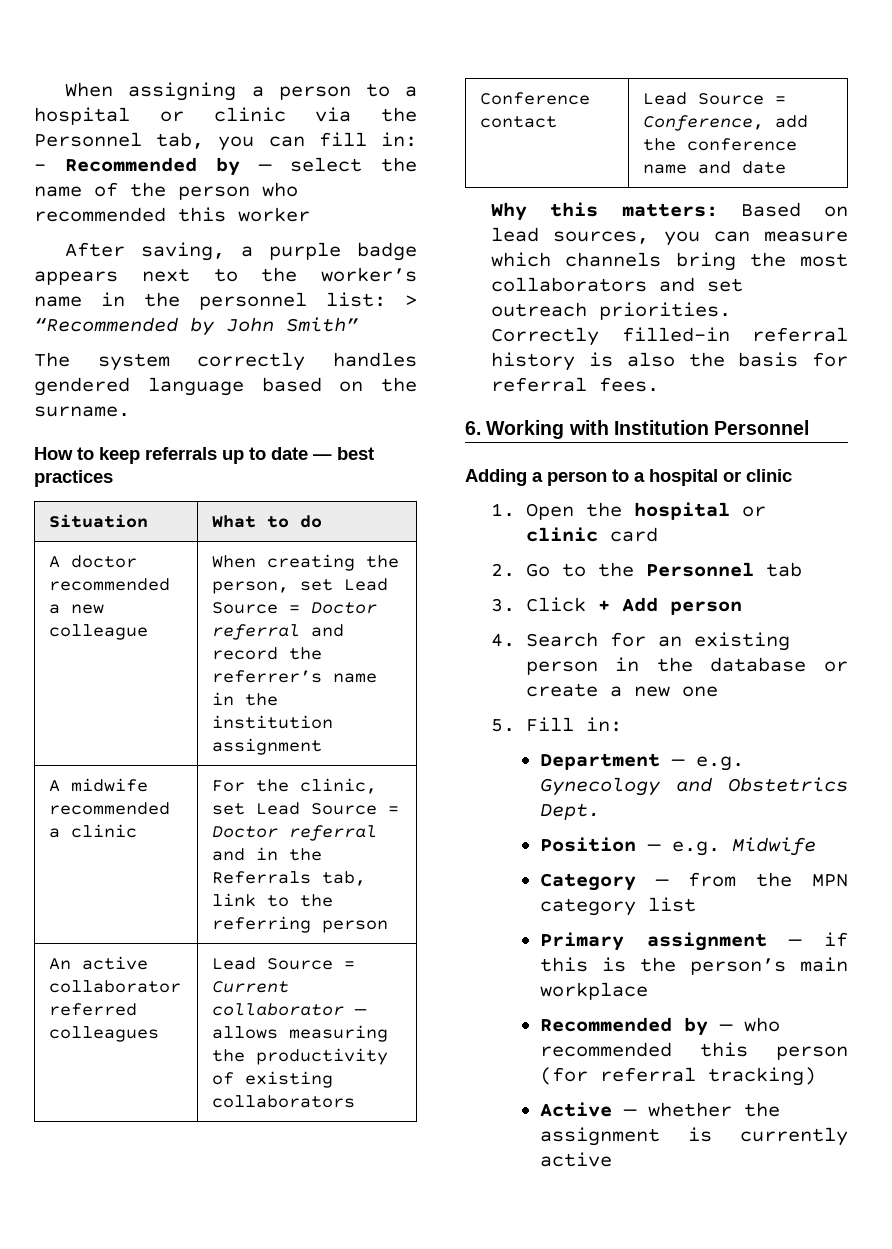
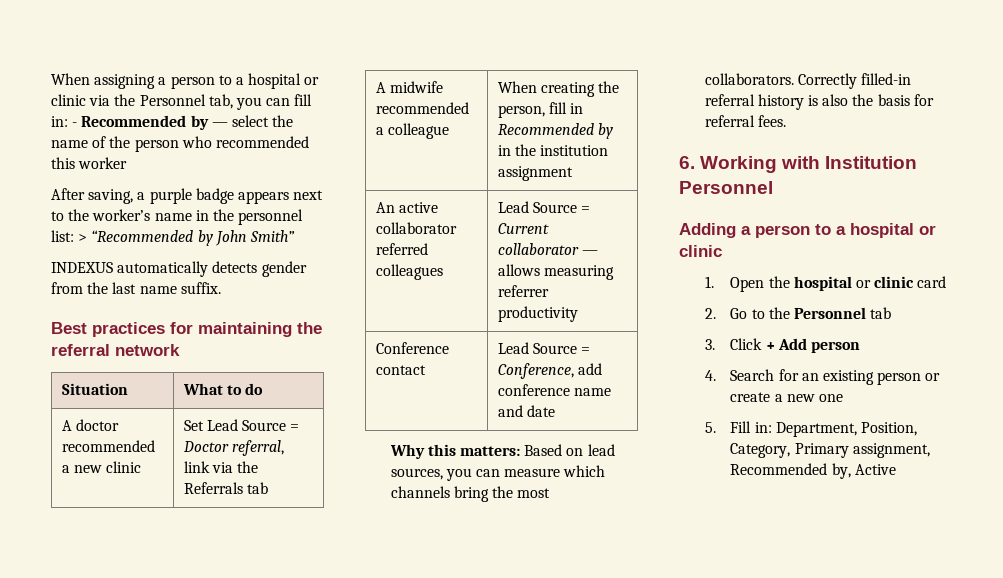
- The system correctly handles gendered language based on the surname.
- How to keep referrals up to date — best practices
+ INDEXUS automatically detects gender from the last name suffix.
+ Best practices for maintaining the referral network
- A doctor recommended a new colleague | When creating the person, set Lead Source = Doctor referral and record the referrer’s name in the institution assignment
- A midwife recommended a clinic | For the clinic, set Lead Source = Doctor referral and in the Referrals tab, link to the referring person
+ A doctor recommended a new clinic | Set Lead Source = Doctor referral, link via the Referrals tab
+ A midwife recommended a colleague | When creating the person, fill in Recommended by in the institution assignment
- An active collaborator referred colleagues | Lead Source = Current collaborator — allows measuring the productivity of existing collaborators
+ An active collaborator referred colleagues | Lead Source = Current collaborator — allows measuring referrer productivity
- Conference contact | Lead Source = Conference, add the conference name and date
+ Conference contact | Lead Source = Conference, add conference name and date
- Why this matters: Based on lead sources, you can measure which channels bring the most collaborators and set outreach priorities.
+ Why this matters: Based on lead sources, you can measure which channels bring the most collaborators.
- 4. Search for an existing person in the database or create a new one
+ 4. Search for an existing person or create a new one
- 5. Fill in:
- Department — e.g. Gynecology and Obstetrics Dept.
- Position — e.g. Midwife
- Category — from the MPN category list
- Primary assignment — if this is the person’s main workplace
- Recommended by — who recommended this person (for referral tracking)
- Active — whether the assignment is currently active
+ 5. Fill in: Department, Position, Category, Primary assignment, Recommended by, Active

